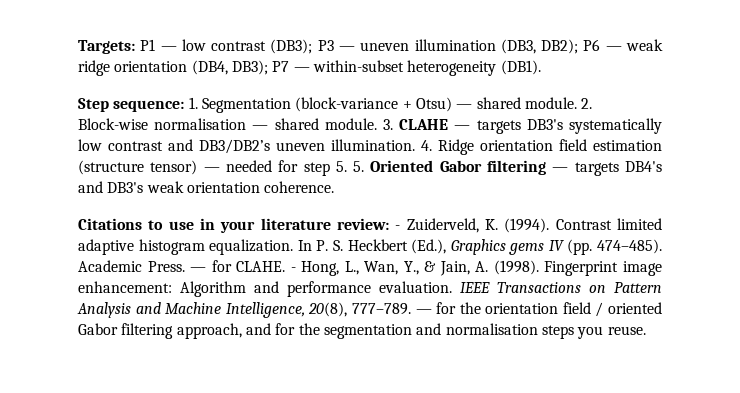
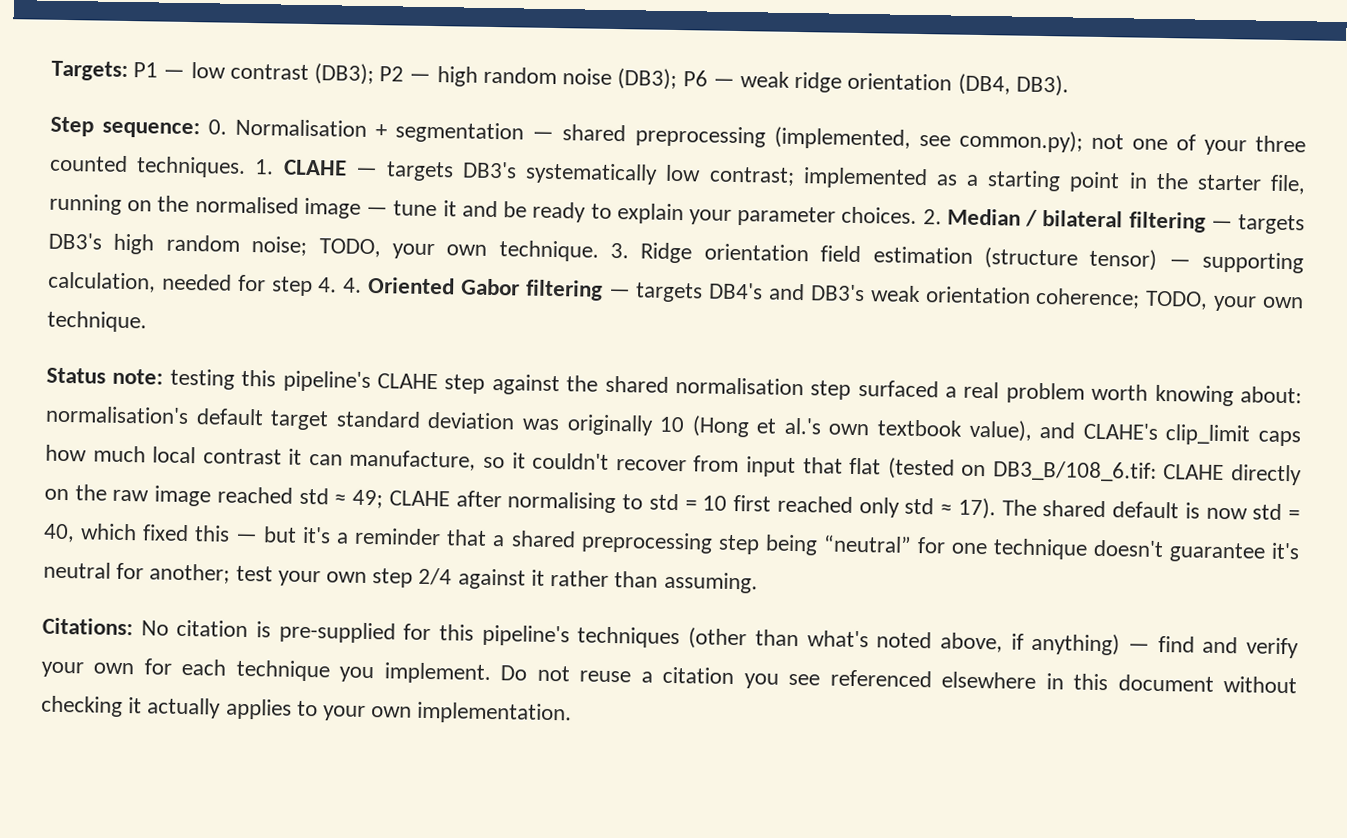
- Targets: P1 — low contrast (DB3); P3 — uneven illumination (DB3, DB2); P6 — weak ridge orientation (DB4, DB3); P7 — within-subset heterogeneity (DB1).
- Step sequence: 1. Segmentation (block-variance + Otsu) — shared module. 2. Block-wise normalisation — shared module. 3. CLAHE — targets DB3's systematically low contrast and DB3/DB2’s uneven illumination. 4. Ridge orientation field estimation (structure tensor) — needed for step 5. 5. Oriented Gabor filtering — targets DB4's and DB3's weak orientation coherence.
- Citations to use in your literature review: - Zuiderveld, K. (1994). Contrast limited adaptive histogram equalization. In P. S. Heckbert (Ed.), Graphics gems IV (pp. 474–485). Academic Press. — for CLAHE. - Hong, L., Wan, Y., & Jain, A. (1998). Fingerprint image enhancement: Algorithm and performance evaluation. IEEE Transactions on Pattern Analysis and Machine Intelligence, 20(8), 777–789. — for the orientation field / oriented Gabor filtering approach, and for the segmentation and normalisation steps you reuse.
+ Targets: P1 — low contrast (DB3); P2 — high random noise (DB3); P6 — weak ridge orientation (DB4, DB3).
+ Step sequence: 0. Normalisation + segmentation — shared preprocessing (implemented, see common.py); not one of your three counted techniques. 1. CLAHE — targets DB3's systematically low contrast; implemented as a starting point in the starter file, running on the normalised image — tune it and be ready to explain your parameter choices. 2. Median / bilateral filtering — targets DB3's high random noise; TODO, your own technique. 3. Ridge orientation field estimation (structure tensor) — supporting calculation, needed for step 4. 4. Oriented Gabor filtering — targets DB4's and DB3's weak orientation coherence; TODO, your own technique.
+ Status note: testing this pipeline's CLAHE step against the shared normalisation step surfaced a real problem worth knowing about: normalisation's default target standard deviation was originally 10 (Hong et al.'s own textbook value), and CLAHE's clip_limit caps how much local contrast it can manufacture, so it couldn't recover from input that flat (tested on DB3_B/108_6.tif: CLAHE directly on the raw image reached std ≈ 49; CLAHE after normalising to std = 10 first reached only std ≈ 17). The shared default is now std = 40, which fixed this — but it's a reminder that a shared preprocessing step being “neutral” for one technique doesn't guarantee it's neutral for another; test your own step 2/4 against it rather than assuming.
+ Citations: No citation is pre-supplied for this pipeline's techniques (other than what's noted above, if anything) — find and verify your own for each technique you implement. Do not reuse a citation you see referenced elsewhere in this document without checking it actually applies to your own implementation.

